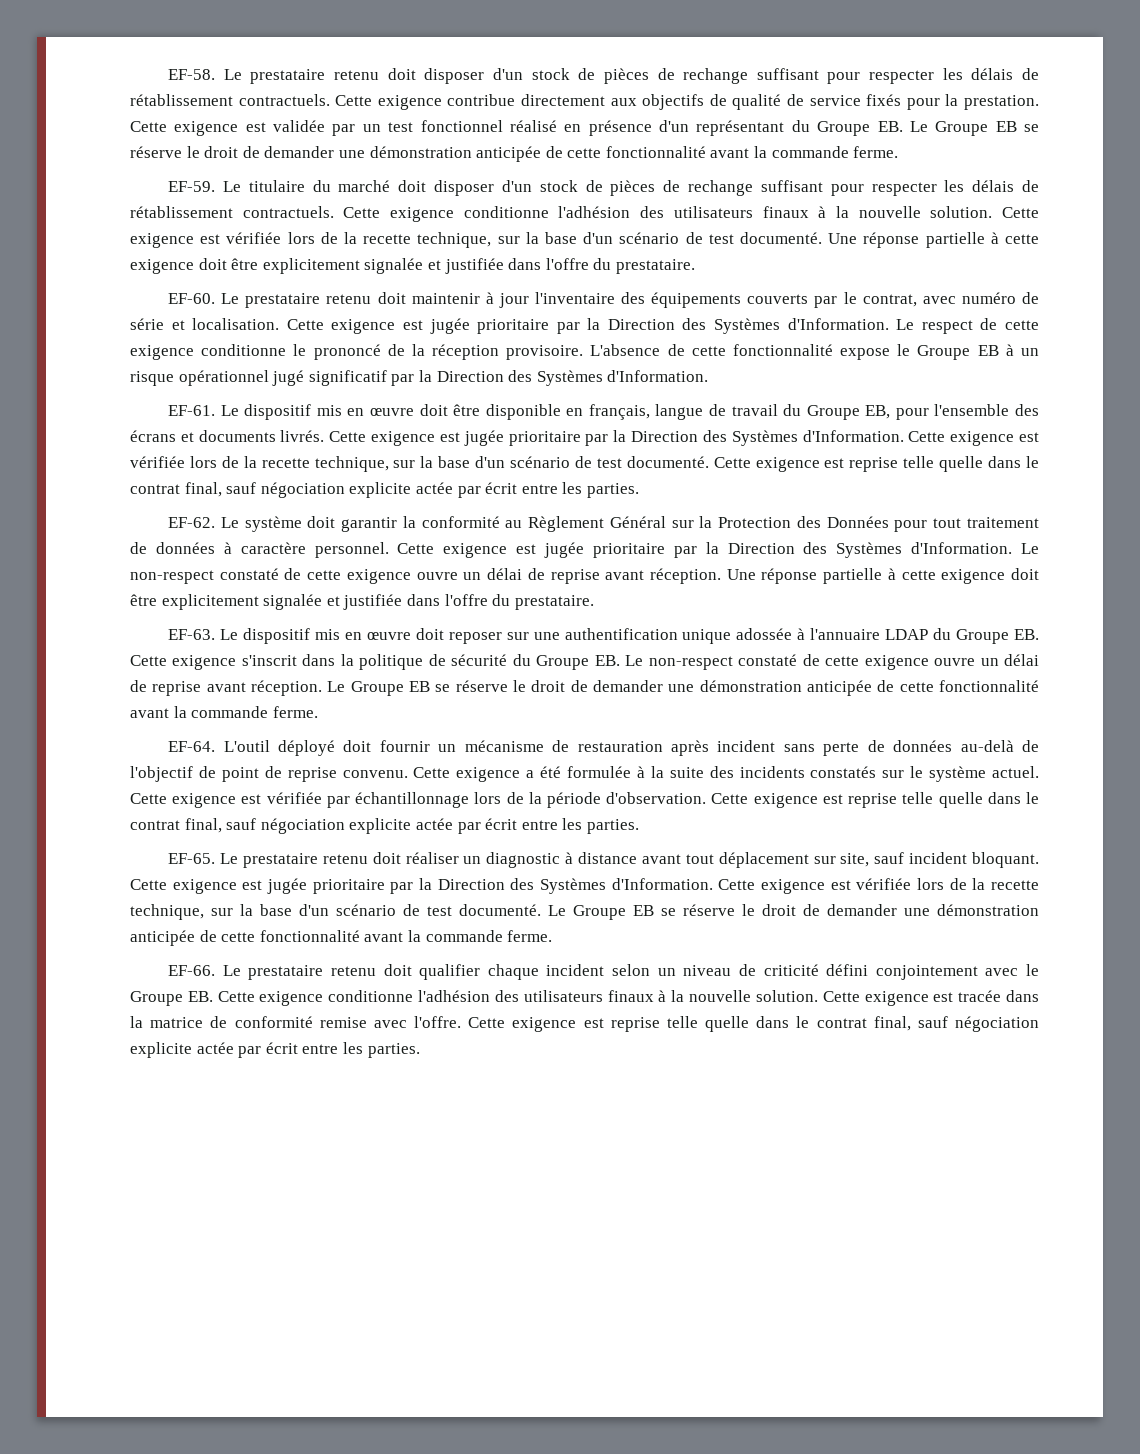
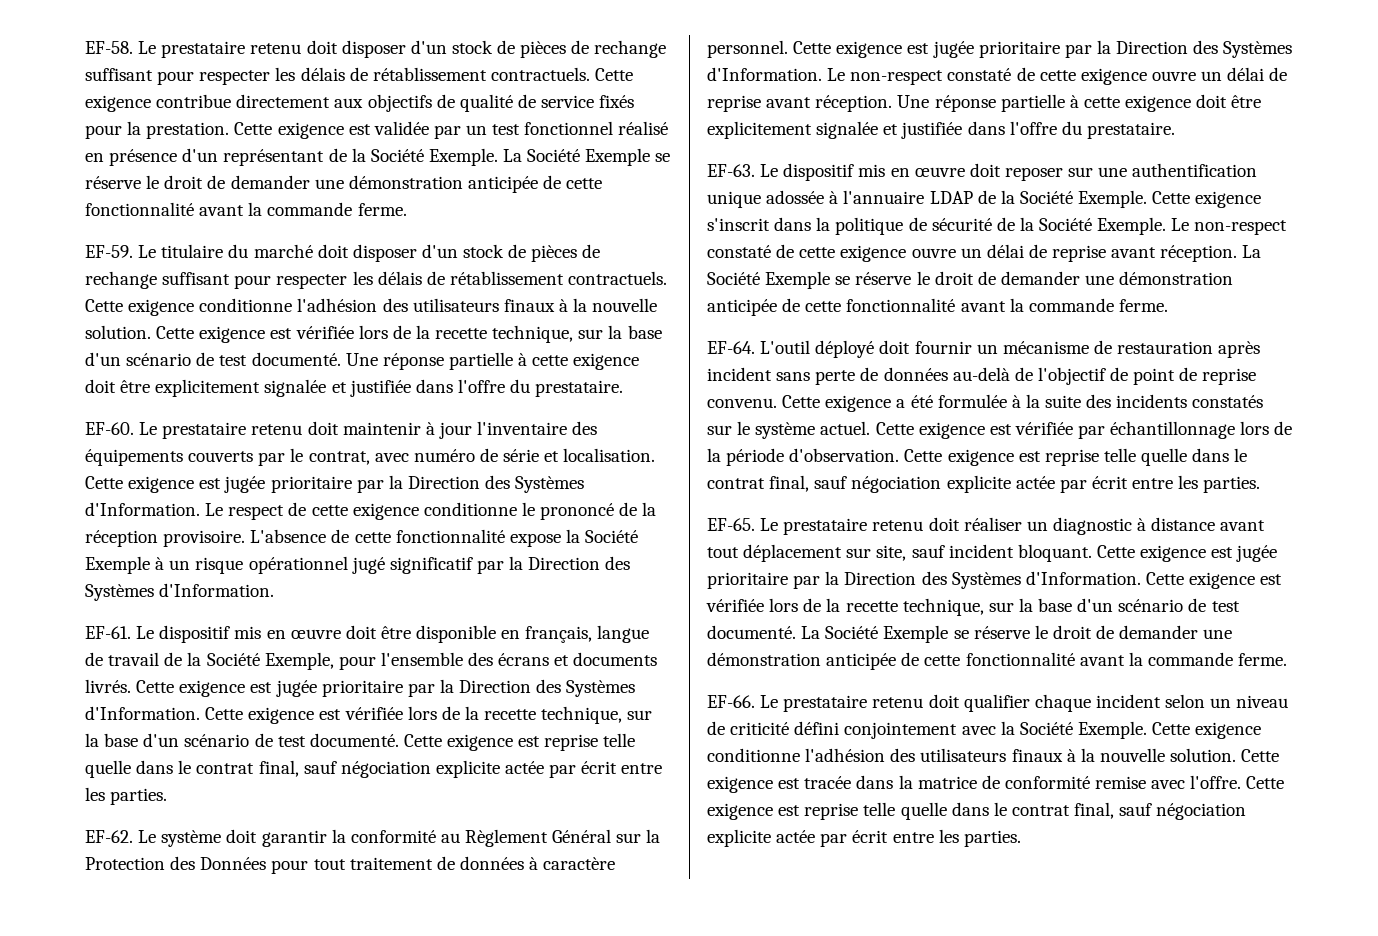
- Cette exigence est validée par un test fonctionnel réalisé en présence d'un représentant du Groupe EB. Le Groupe EB se réserve le droit de demander une démonstration anticipée de cette fonctionnalité avant la commande ferme.
+ Cette exigence est validée par un test fonctionnel réalisé en présence d'un représentant de la Société Exemple. La Société Exemple se réserve le droit de demander une démonstration anticipée de cette fonctionnalité avant la commande ferme.
- L'absence de cette fonctionnalité expose le Groupe EB à un risque opérationnel jugé significatif par la Direction des Systèmes d'Information.
+ L'absence de cette fonctionnalité expose la Société Exemple à un risque opérationnel jugé significatif par la Direction des Systèmes d'Information.
- Le dispositif mis en œuvre doit être disponible en français, langue de travail du Groupe EB, pour l'ensemble des écrans et documents livrés.
+ Le dispositif mis en œuvre doit être disponible en français, langue de travail de la Société Exemple, pour l'ensemble des écrans et documents livrés.
- Le dispositif mis en œuvre doit reposer sur une authentification unique adossée à l'annuaire LDAP du Groupe EB. Cette exigence s'inscrit dans la politique de sécurité du Groupe EB. Le non-respect constaté de cette exigence ouvre un délai de reprise avant réception. Le Groupe EB se réserve le droit de demander une démonstration anticipée de cette fonctionnalité avant la commande ferme.
+ Le dispositif mis en œuvre doit reposer sur une authentification unique adossée à l'annuaire LDAP de la Société Exemple. Cette exigence s'inscrit dans la politique de sécurité de la Société Exemple. Le non-respect constaté de cette exigence ouvre un délai de reprise avant réception. La Société Exemple se réserve le droit de demander une démonstration anticipée de cette fonctionnalité avant la commande ferme.
- Cette exigence est vérifiée lors de la recette technique, sur la base d'un scénario de test documenté. Le Groupe EB se réserve le droit de demander une démonstration anticipée de cette fonctionnalité avant la commande ferme.
+ Cette exigence est vérifiée lors de la recette technique, sur la base d'un scénario de test documenté. La Société Exemple se réserve le droit de demander une démonstration anticipée de cette fonctionnalité avant la commande ferme.
- Le prestataire retenu doit qualifier chaque incident selon un niveau de criticité défini conjointement avec le Groupe EB. Cette exigence conditionne l'adhésion des utilisateurs finaux à la nouvelle solution.
+ Le prestataire retenu doit qualifier chaque incident selon un niveau de criticité défini conjointement avec la Société Exemple. Cette exigence conditionne l'adhésion des utilisateurs finaux à la nouvelle solution.

